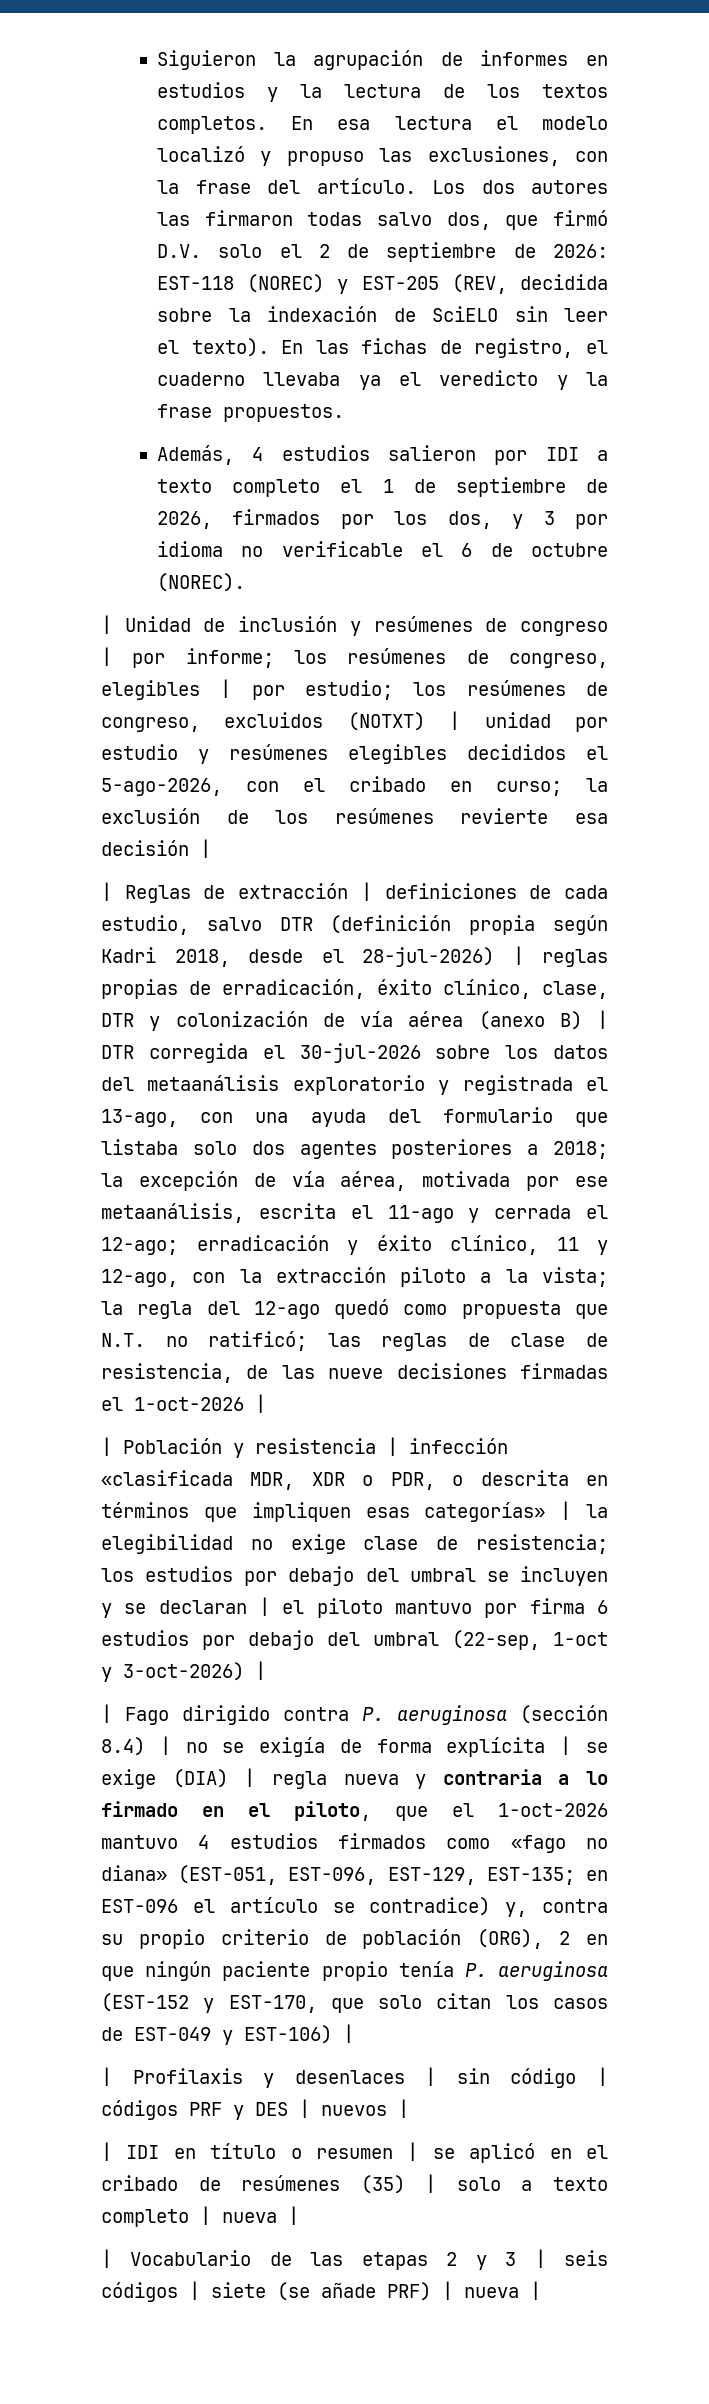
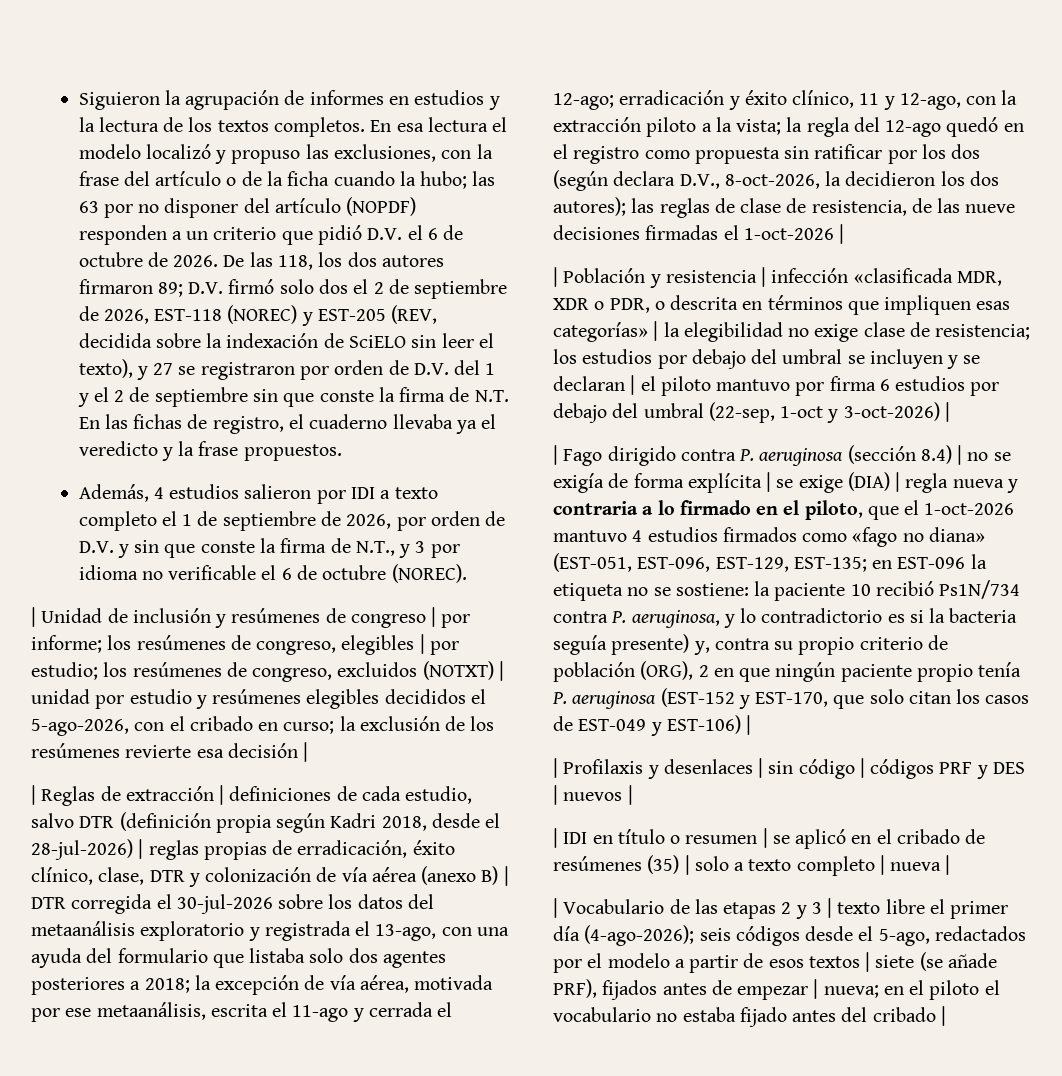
- En esa lectura el modelo localizó y propuso las exclusiones, con la frase del artículo. Los dos autores las firmaron todas salvo dos, que firmó D.V. solo el 2 de septiembre de 2026: EST-118 (NOREC) y EST-205 (REV, decidida sobre la indexación de SciELO sin leer el texto). En las fichas de registro, el cuaderno llevaba ya el veredicto y la frase propuestos.
+ En esa lectura el modelo localizó y propuso las exclusiones, con la frase del artículo o de la ficha cuando la hubo; las 63 por no disponer del artículo (NOPDF) responden a un criterio que pidió D.V. el 6 de octubre de 2026. De las 118, los dos autores firmaron 89; D.V. firmó solo dos el 2 de septiembre de 2026, EST-118 (NOREC) y EST-205 (REV, decidida sobre la indexación de SciELO sin leer el texto), y 27 se registraron por orden de D.V. del 1 y el 2 de septiembre sin que conste la firma de N.T. En las fichas de registro, el cuaderno llevaba ya el veredicto y la frase propuestos.
- Además, 4 estudios salieron por IDI a texto completo el 1 de septiembre de 2026, firmados por los dos, y 3 por idioma no verificable el 6 de octubre (NOREC).
+ Además, 4 estudios salieron por IDI a texto completo el 1 de septiembre de 2026, por orden de D.V. y sin que conste la firma de N.T., y 3 por idioma no verificable el 6 de octubre (NOREC).
- la regla del 12-ago quedó como propuesta que N.T. no ratificó;
+ la regla del 12-ago quedó en el registro como propuesta sin ratificar por los dos (según declara D.V., 8-oct-2026, la decidieron los dos autores);
- en EST-096 el artículo se contradice) y, contra su propio criterio de población (ORG), 2 en que ningún paciente propio tenía P. aeruginosa (EST-152 y EST-170, que solo citan los casos de EST-049 y EST-106) |
+ en EST-096 la etiqueta no se sostiene: la paciente 10 recibió Ps1N/734 contra P. aeruginosa, y lo contradictorio es si la bacteria seguía presente) y, contra su propio criterio de población (ORG), 2 en que ningún paciente propio tenía P. aeruginosa (EST-152 y EST-170, que solo citan los casos de EST-049 y EST-106) |
- | Vocabulario de las etapas 2 y 3 | seis códigos | siete (se añade PRF) | nueva |
+ | Vocabulario de las etapas 2 y 3 | texto libre el primer día (4-ago-2026); seis códigos desde el 5-ago, redactados por el modelo a partir de esos textos | siete (se añade PRF), fijados antes de empezar | nueva; en el piloto el vocabulario no estaba fijado antes del cribado |

